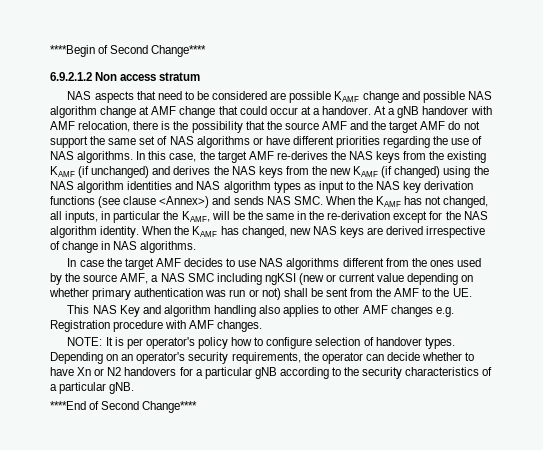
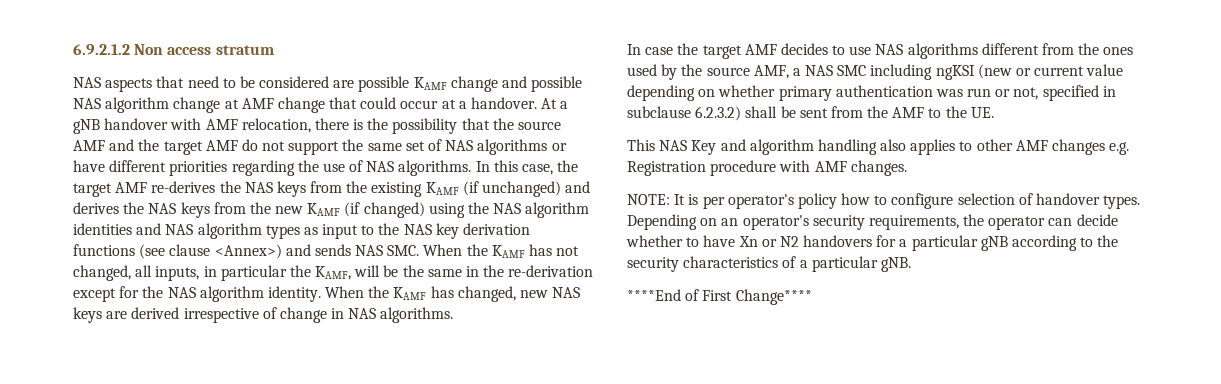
- ****Begin of Second Change****
- In case the target AMF decides to use NAS algorithms different from the ones used by the source AMF, a NAS SMC including ngKSI (new or current value depending on whether primary authentication was run or not) shall be sent from the AMF to the UE.
+ In case the target AMF decides to use NAS algorithms different from the ones used by the source AMF, a NAS SMC including ngKSI (new or current value depending on whether primary authentication was run or not, specified in subclause 6.2.3.2) shall be sent from the AMF to the UE.
- ****End of Second Change****
+ ****End of First Change****

